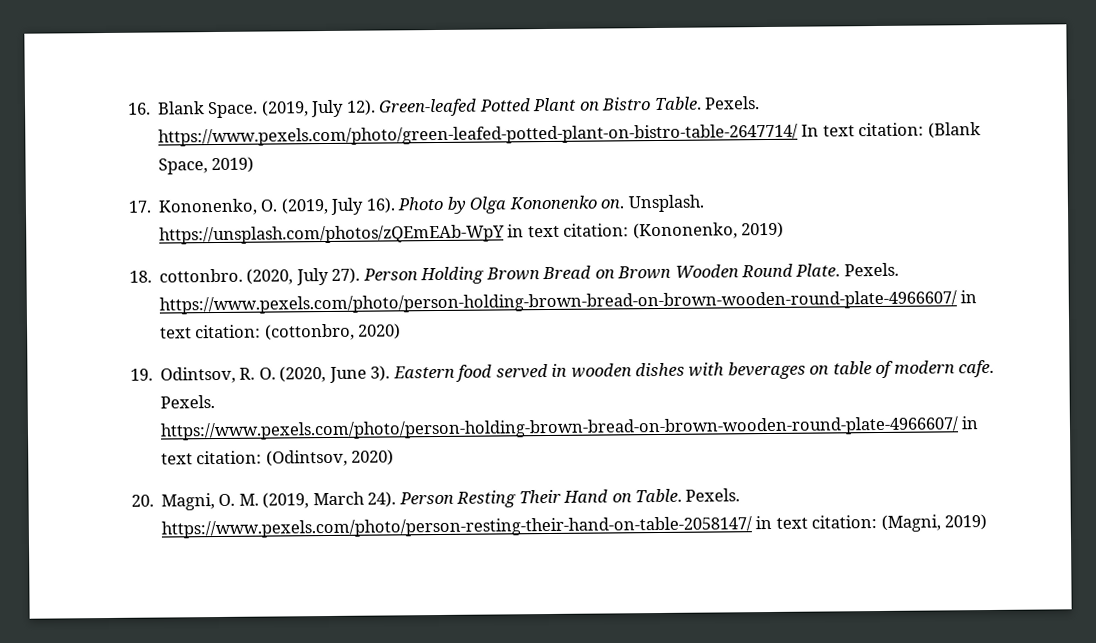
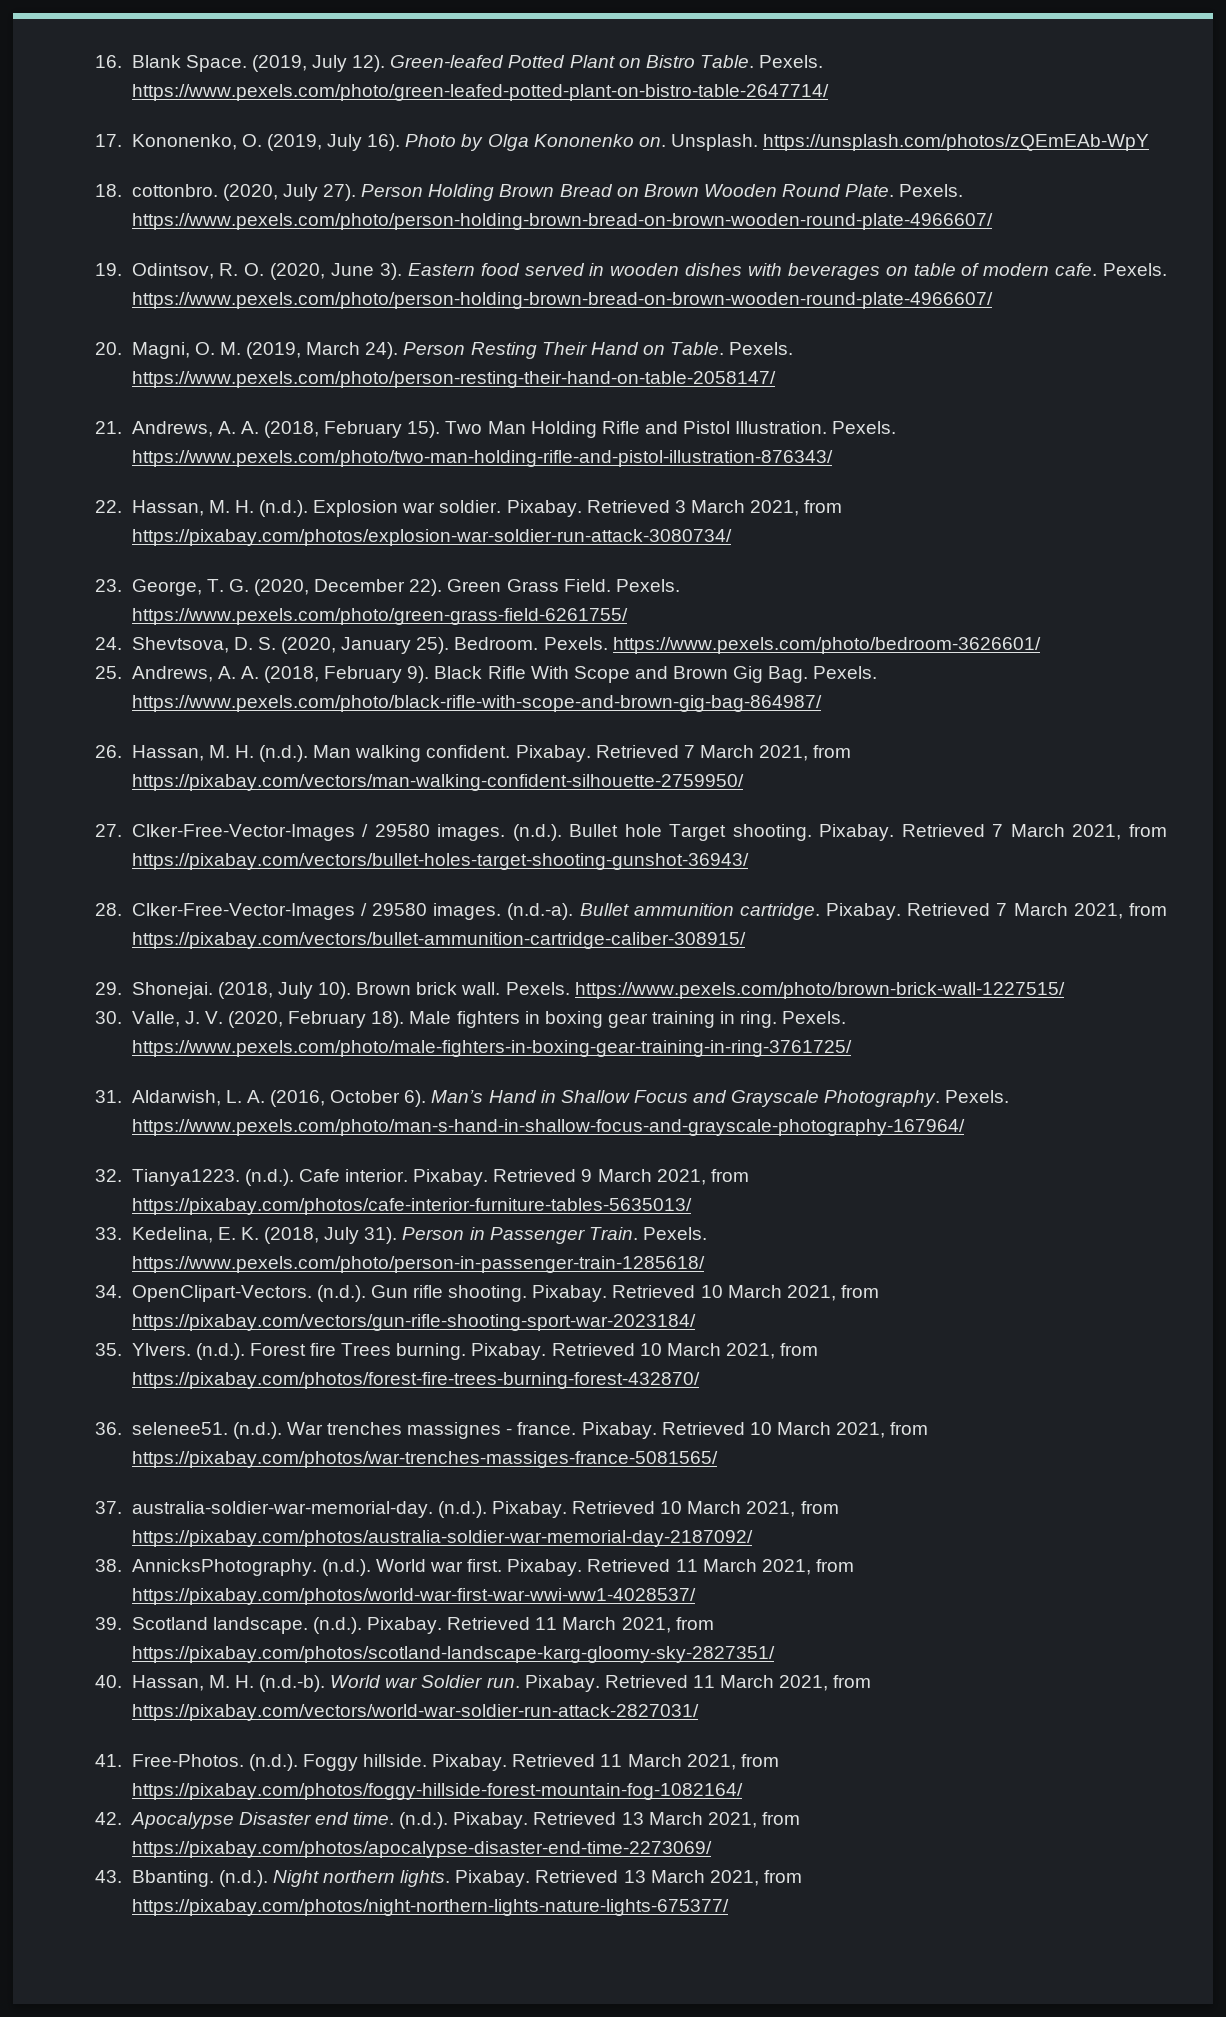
- Pexels. https://www.pexels.com/photo/green-leafed-potted-plant-on-bistro-table-2647714/ In text citation: (Blank Space, 2019)
+ Pexels. https://www.pexels.com/photo/green-leafed-potted-plant-on-bistro-table-2647714/
- Unsplash. https://unsplash.com/photos/zQEmEAb-WpY in text citation: (Kononenko, 2019)
+ Unsplash. https://unsplash.com/photos/zQEmEAb-WpY
- Person Holding Brown Bread on Brown Wooden Round Plate. Pexels. https://www.pexels.com/photo/person-holding-brown-bread-on-brown-wooden-round-plate-4966607/ in text citation: (cottonbro, 2020)
+ Person Holding Brown Bread on Brown Wooden Round Plate. Pexels. https://www.pexels.com/photo/person-holding-brown-bread-on-brown-wooden-round-plate-4966607/
- Eastern food served in wooden dishes with beverages on table of modern cafe. Pexels. https://www.pexels.com/photo/person-holding-brown-bread-on-brown-wooden-round-plate-4966607/ in text citation: (Odintsov, 2020)
+ Eastern food served in wooden dishes with beverages on table of modern cafe. Pexels. https://www.pexels.com/photo/person-holding-brown-bread-on-brown-wooden-round-plate-4966607/
- Pexels. https://www.pexels.com/photo/person-resting-their-hand-on-table-2058147/ in text citation: (Magni, 2019)
+ Pexels. https://www.pexels.com/photo/person-resting-their-hand-on-table-2058147/
+ 21. Andrews, A. A. (2018, February 15). Two Man Holding Rifle and Pistol Illustration. Pexels. https://www.pexels.com/photo/two-man-holding-rifle-and-pistol-illustration-876343/
+ 22. Hassan, M. H. (n.d.). Explosion war soldier. Pixabay. Retrieved 3 March 2021, from https://pixabay.com/photos/explosion-war-soldier-run-attack-3080734/
+ 23. George, T. G. (2020, December 22). Green Grass Field. Pexels. https://www.pexels.com/photo/green-grass-field-6261755/
+ 24. Shevtsova, D. S. (2020, January 25). Bedroom. Pexels. https://www.pexels.com/photo/bedroom-3626601/
+ 25. Andrews, A. A. (2018, February 9). Black Rifle With Scope and Brown Gig Bag. Pexels. https://www.pexels.com/photo/black-rifle-with-scope-and-brown-gig-bag-864987/
+ 26. Hassan, M. H. (n.d.). Man walking confident. Pixabay. Retrieved 7 March 2021, from https://pixabay.com/vectors/man-walking-confident-silhouette-2759950/
+ 27. Clker-Free-Vector-Images / 29580 images. (n.d.). Bullet hole Target shooting. Pixabay. Retrieved 7 March 2021, from https://pixabay.com/vectors/bullet-holes-target-shooting-gunshot-36943/
+ 28. Clker-Free-Vector-Images / 29580 images. (n.d.-a). Bullet ammunition cartridge. Pixabay. Retrieved 7 March 2021, from https://pixabay.com/vectors/bullet-ammunition-cartridge-caliber-308915/
+ 29. Shonejai. (2018, July 10). Brown brick wall. Pexels. https://www.pexels.com/photo/brown-brick-wall-1227515/
+ 30. Valle, J. V. (2020, February 18). Male fighters in boxing gear training in ring. Pexels. https://www.pexels.com/photo/male-fighters-in-boxing-gear-training-in-ring-3761725/
+ 31. Aldarwish, L. A. (2016, October 6). Man’s Hand in Shallow Focus and Grayscale Photography. Pexels. https://www.pexels.com/photo/man-s-hand-in-shallow-focus-and-grayscale-photography-167964/
+ 32. Tianya1223. (n.d.). Cafe interior. Pixabay. Retrieved 9 March 2021, from https://pixabay.com/photos/cafe-interior-furniture-tables-5635013/
+ 33. Kedelina, E. K. (2018, July 31). Person in Passenger Train. Pexels. https://www.pexels.com/photo/person-in-passenger-train-1285618/
+ 34. OpenClipart-Vectors. (n.d.). Gun rifle shooting. Pixabay. Retrieved 10 March 2021, from https://pixabay.com/vectors/gun-rifle-shooting-sport-war-2023184/
+ 35. Ylvers. (n.d.). Forest fire Trees burning. Pixabay. Retrieved 10 March 2021, from https://pixabay.com/photos/forest-fire-trees-burning-forest-432870/
+ 36. selenee51. (n.d.). War trenches massignes - france. Pixabay. Retrieved 10 March 2021, from https://pixabay.com/photos/war-trenches-massiges-france-5081565/
+ 37. australia-soldier-war-memorial-day. (n.d.). Pixabay. Retrieved 10 March 2021, from https://pixabay.com/photos/australia-soldier-war-memorial-day-2187092/
+ 38. AnnicksPhotography. (n.d.). World war first. Pixabay. Retrieved 11 March 2021, from https://pixabay.com/photos/world-war-first-war-wwi-ww1-4028537/
+ 39. Scotland landscape. (n.d.). Pixabay. Retrieved 11 March 2021, from https://pixabay.com/photos/scotland-landscape-karg-gloomy-sky-2827351/
+ 40. Hassan, M. H. (n.d.-b). World war Soldier run. Pixabay. Retrieved 11 March 2021, from https://pixabay.com/vectors/world-war-soldier-run-attack-2827031/
+ 41. Free-Photos. (n.d.). Foggy hillside. Pixabay. Retrieved 11 March 2021, from https://pixabay.com/photos/foggy-hillside-forest-mountain-fog-1082164/
+ 42. Apocalypse Disaster end time. (n.d.). Pixabay. Retrieved 13 March 2021, from https://pixabay.com/photos/apocalypse-disaster-end-time-2273069/
+ 43. Bbanting. (n.d.). Night northern lights. Pixabay. Retrieved 13 March 2021, from https://pixabay.com/photos/night-northern-lights-nature-lights-675377/

